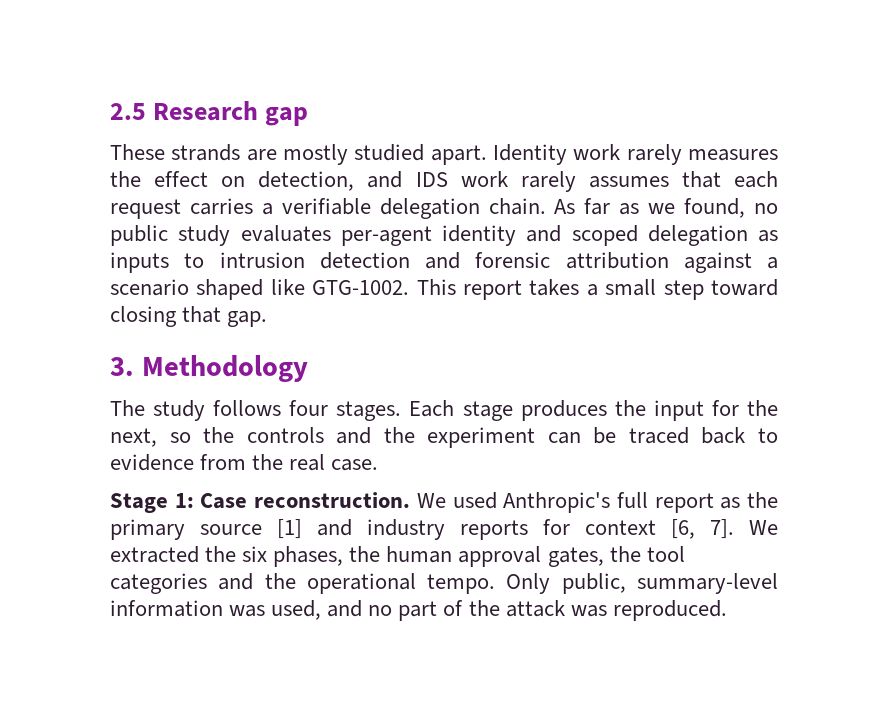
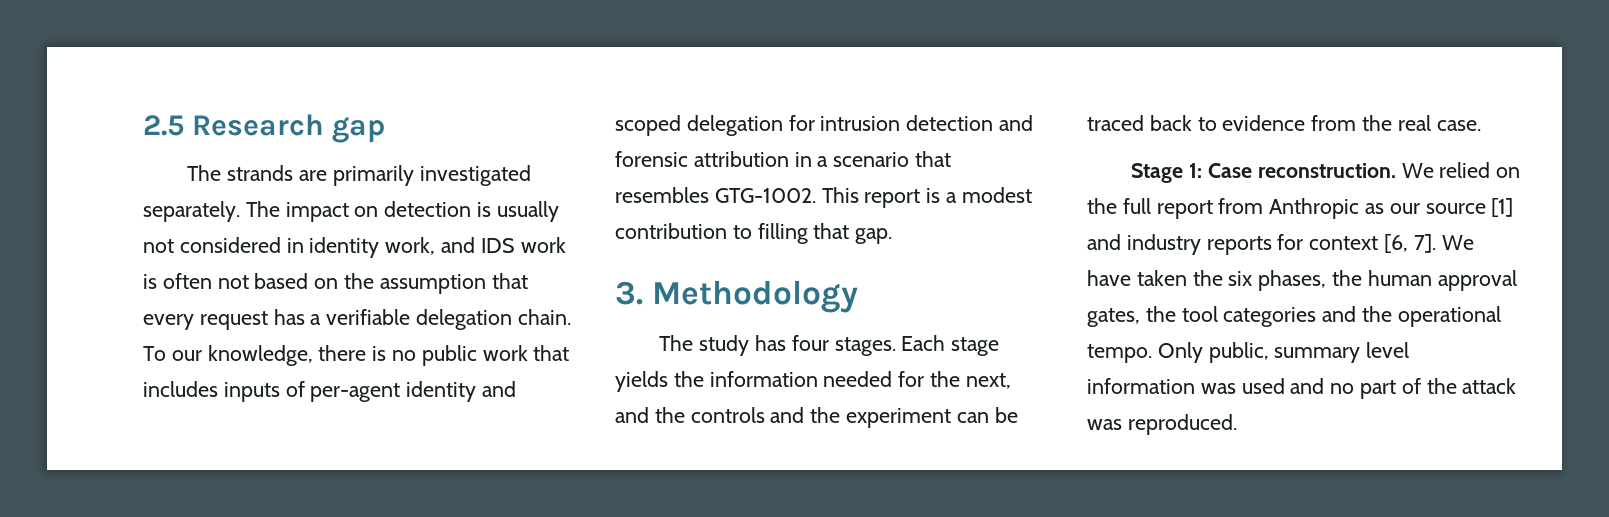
- These strands are mostly studied apart. Identity work rarely measures the effect on detection, and IDS work rarely assumes that each request carries a verifiable delegation chain. As far as we found, no public study evaluates per-agent identity and scoped delegation as inputs to intrusion detection and forensic attribution against a scenario shaped like GTG-1002.
+ The strands are primarily investigated separately. The impact on detection is usually not considered in identity work, and IDS work is often not based on the assumption that every request has a verifiable delegation chain. To our knowledge, there is no public work that includes inputs of per-agent identity and scoped delegation for intrusion detection and forensic attribution in a scenario that resembles GTG-1002.
- This report takes a small step toward closing that gap.
+ This report is a modest contribution to filling that gap.
- The study follows four stages.
+ The study has four stages.
- Each stage produces the input for the next, so the controls and the experiment can be traced back to evidence from the real case.
+ Each stage yields the information needed for the next, and the controls and the experiment can be traced back to evidence from the real case.
- We used Anthropic's full report as the primary source [1] and industry reports for context [6, 7].
+ We relied on the full report from Anthropic as our source [1] and industry reports for context [6, 7].
- We extracted the six phases, the human approval gates, the tool categories and the operational tempo.
+ We have taken the six phases, the human approval gates, the tool categories and the operational tempo.
- Only public, summary-level information was used, and no part of the attack was reproduced.
+ Only public, summary level information was used and no part of the attack was reproduced.

